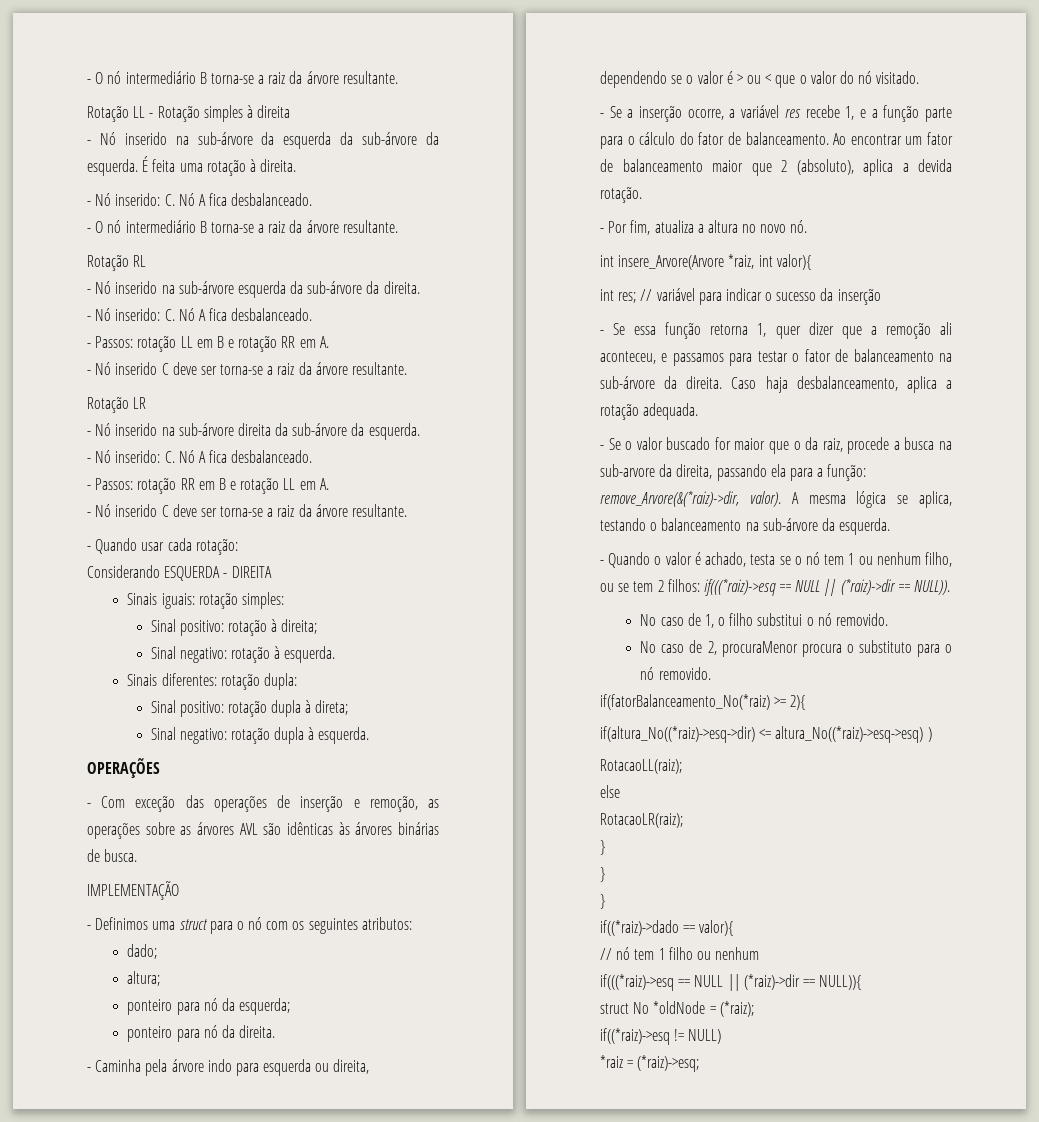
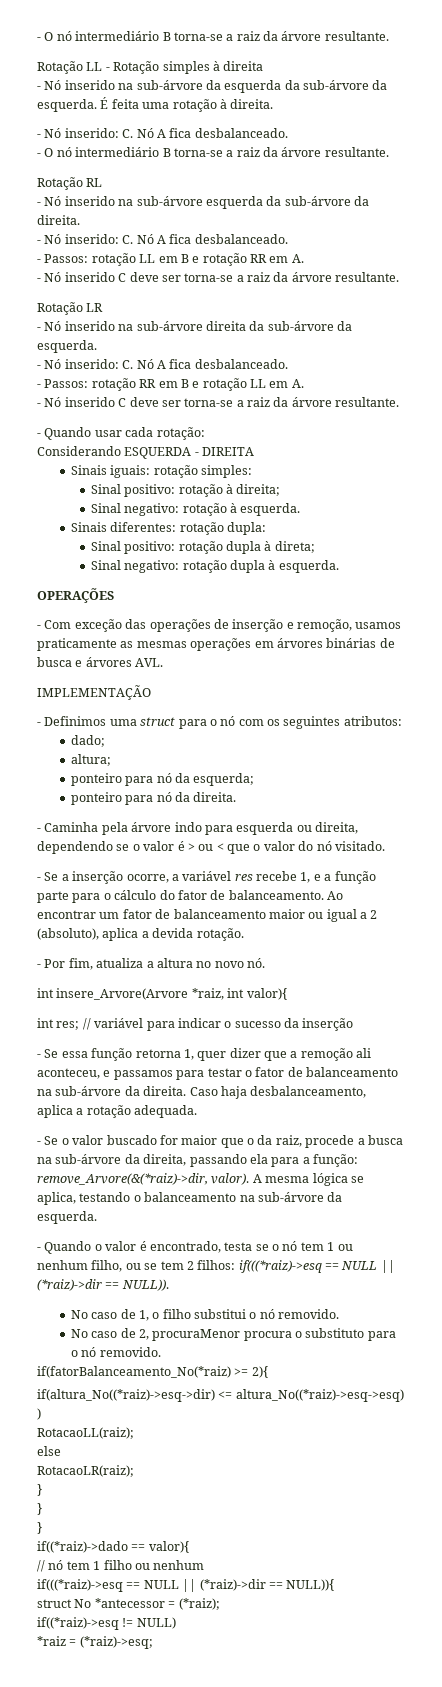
- - Com exceção das operações de inserção e remoção, as operações sobre as árvores AVL são idênticas às árvores binárias de busca.
+ - Com exceção das operações de inserção e remoção, usamos praticamente as mesmas operações em árvores binárias de busca e árvores AVL.
- Ao encontrar um fator de balanceamento maior que 2 (absoluto), aplica a devida rotação.
+ Ao encontrar um fator de balanceamento maior ou igual a 2 (absoluto), aplica a devida rotação.
- - Se o valor buscado for maior que o da raiz, procede a busca na sub-arvore da direita, passando ela para a função: remove_Arvore(&(*raiz)->dir, valor).
+ - Se o valor buscado for maior que o da raiz, procede a busca na sub-árvore da direita, passando ela para a função: remove_Arvore(&(*raiz)->dir, valor).
- - Quando o valor é achado, testa se o nó tem 1 ou nenhum filho, ou se tem 2 filhos: if(((*raiz)->esq == NULL || (*raiz)->dir == NULL)).
+ - Quando o valor é encontrado, testa se o nó tem 1 ou nenhum filho, ou se tem 2 filhos: if(((*raiz)->esq == NULL || (*raiz)->dir == NULL)).
- struct No *oldNode = (*raiz);
+ struct No *antecessor = (*raiz);

